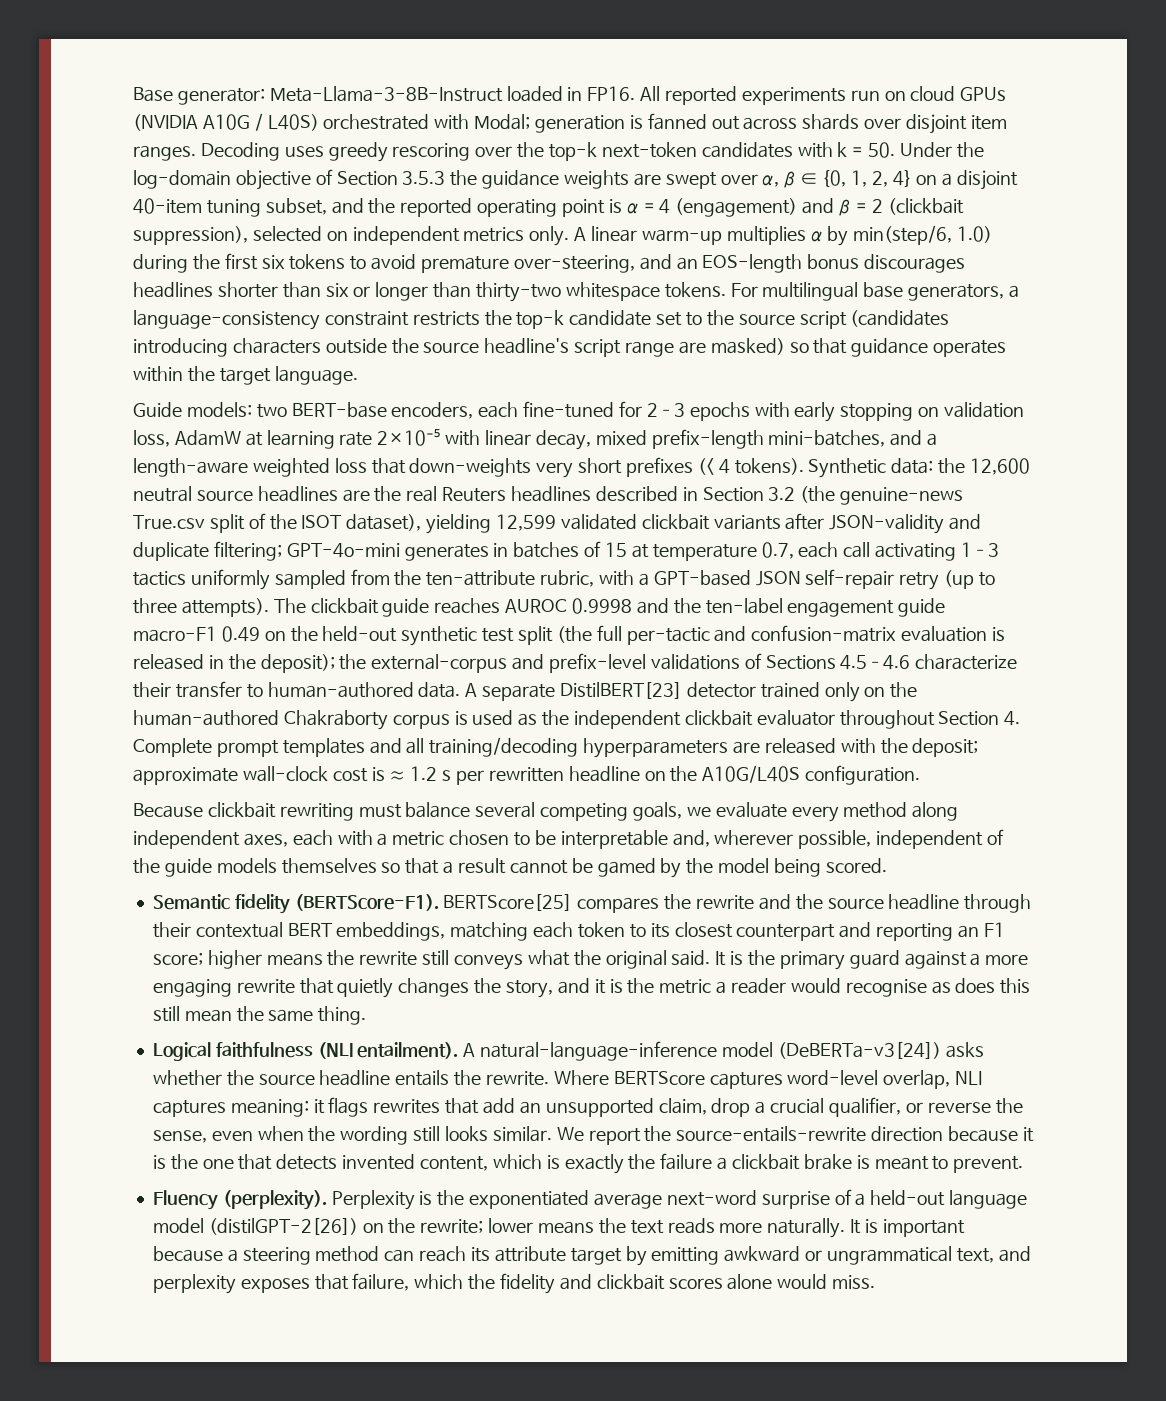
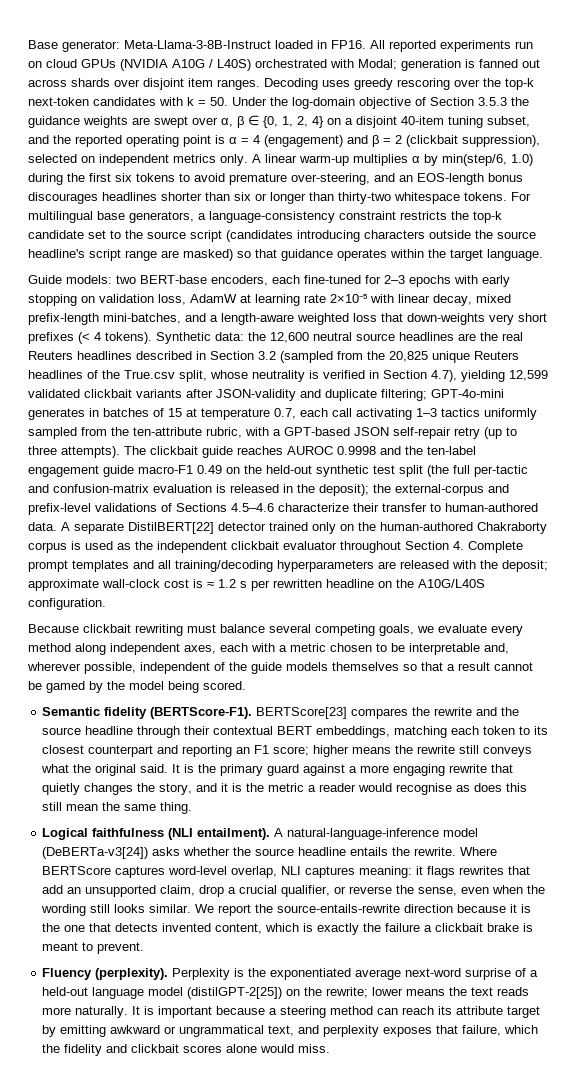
- Synthetic data: the 12,600 neutral source headlines are the real Reuters headlines described in Section 3.2 (the genuine-news True.csv split of the ISOT dataset), yielding 12,599 validated clickbait variants after JSON-validity and duplicate filtering; GPT-4o-mini generates in batches of 15 at temperature 0.7, each call activating 1–3 tactics uniformly sampled from the ten-attribute rubric, with a GPT-based JSON self-repair retry (up to three attempts).
+ Synthetic data: the 12,600 neutral source headlines are the real Reuters headlines described in Section 3.2 (sampled from the 20,825 unique Reuters headlines of the True.csv split, whose neutrality is verified in Section 4.7), yielding 12,599 validated clickbait variants after JSON-validity and duplicate filtering; GPT-4o-mini generates in batches of 15 at temperature 0.7, each call activating 1–3 tactics uniformly sampled from the ten-attribute rubric, with a GPT-based JSON self-repair retry (up to three attempts).
- A separate DistilBERT[23] detector trained only on the human-authored Chakraborty corpus is used as the independent clickbait evaluator throughout Section 4. Complete prompt templates and all training/decoding hyperparameters are released with the deposit; approximate wall-clock cost is ≈ 1.2 s per rewritten headline on the A10G/L40S configuration.
+ A separate DistilBERT[22] detector trained only on the human-authored Chakraborty corpus is used as the independent clickbait evaluator throughout Section 4. Complete prompt templates and all training/decoding hyperparameters are released with the deposit; approximate wall-clock cost is ≈ 1.2 s per rewritten headline on the A10G/L40S configuration.
- BERTScore[25] compares the rewrite and the source headline through their contextual BERT embeddings, matching each token to its closest counterpart and reporting an F1 score; higher means the rewrite still conveys what the original said.
+ BERTScore[23] compares the rewrite and the source headline through their contextual BERT embeddings, matching each token to its closest counterpart and reporting an F1 score; higher means the rewrite still conveys what the original said.
- Perplexity is the exponentiated average next-word surprise of a held-out language model (distilGPT-2[26]) on the rewrite; lower means the text reads more naturally.
+ Perplexity is the exponentiated average next-word surprise of a held-out language model (distilGPT-2[25]) on the rewrite; lower means the text reads more naturally.

